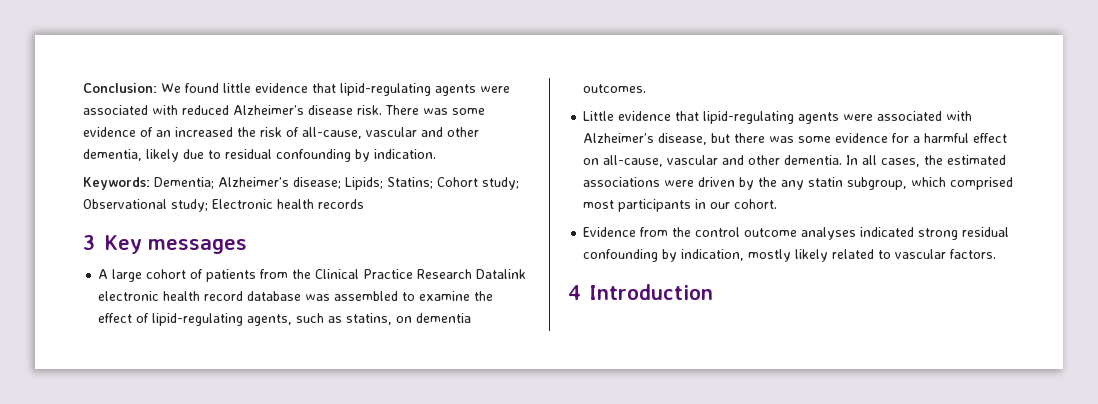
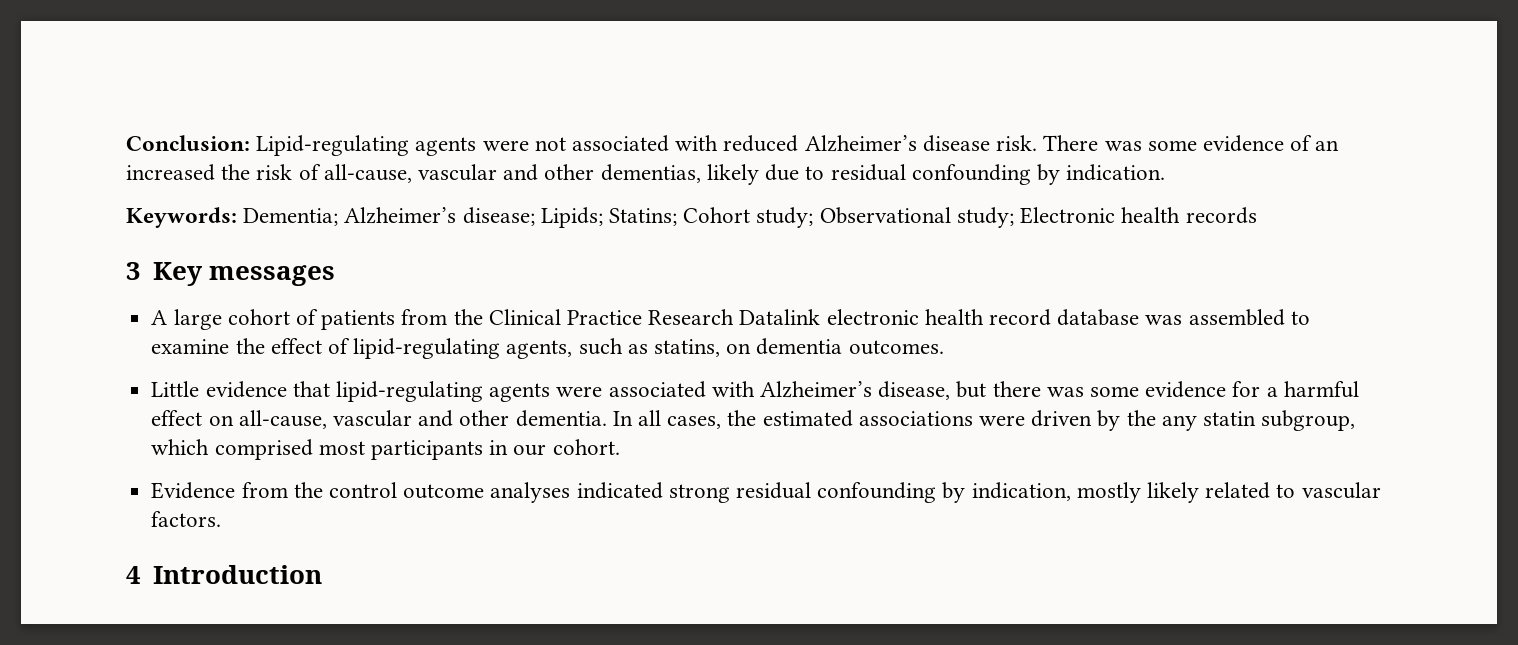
- Conclusion: We found little evidence that lipid-regulating agents were associated with reduced Alzheimer’s disease risk.
+ Conclusion: Lipid-regulating agents were not associated with reduced Alzheimer’s disease risk.
- There was some evidence of an increased the risk of all-cause, vascular and other dementia, likely due to residual confounding by indication.
+ There was some evidence of an increased the risk of all-cause, vascular and other dementias, likely due to residual confounding by indication.

